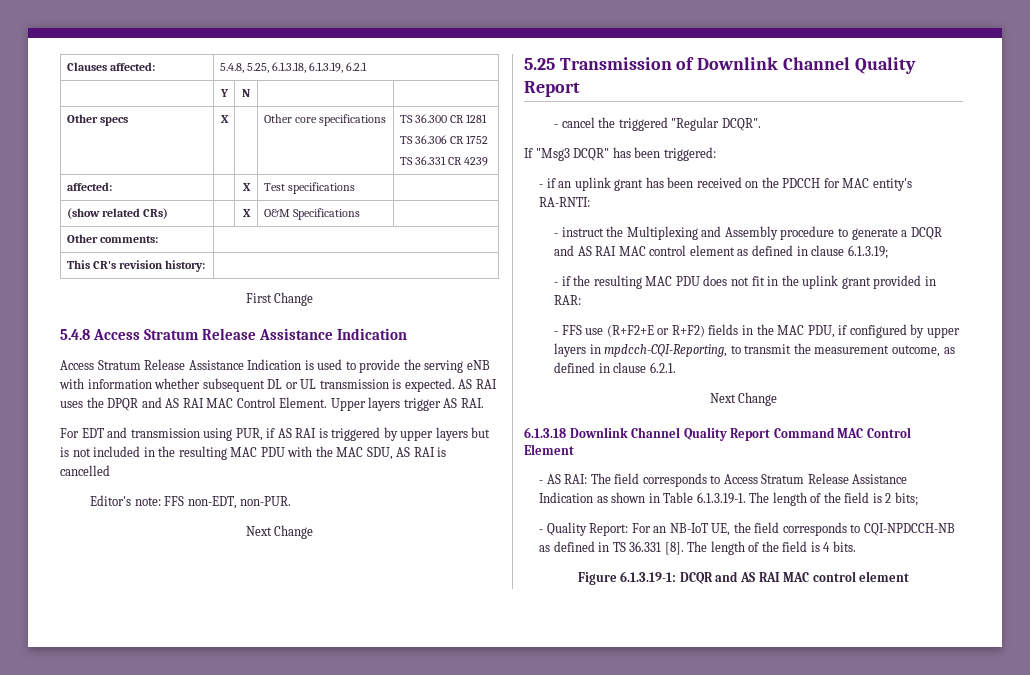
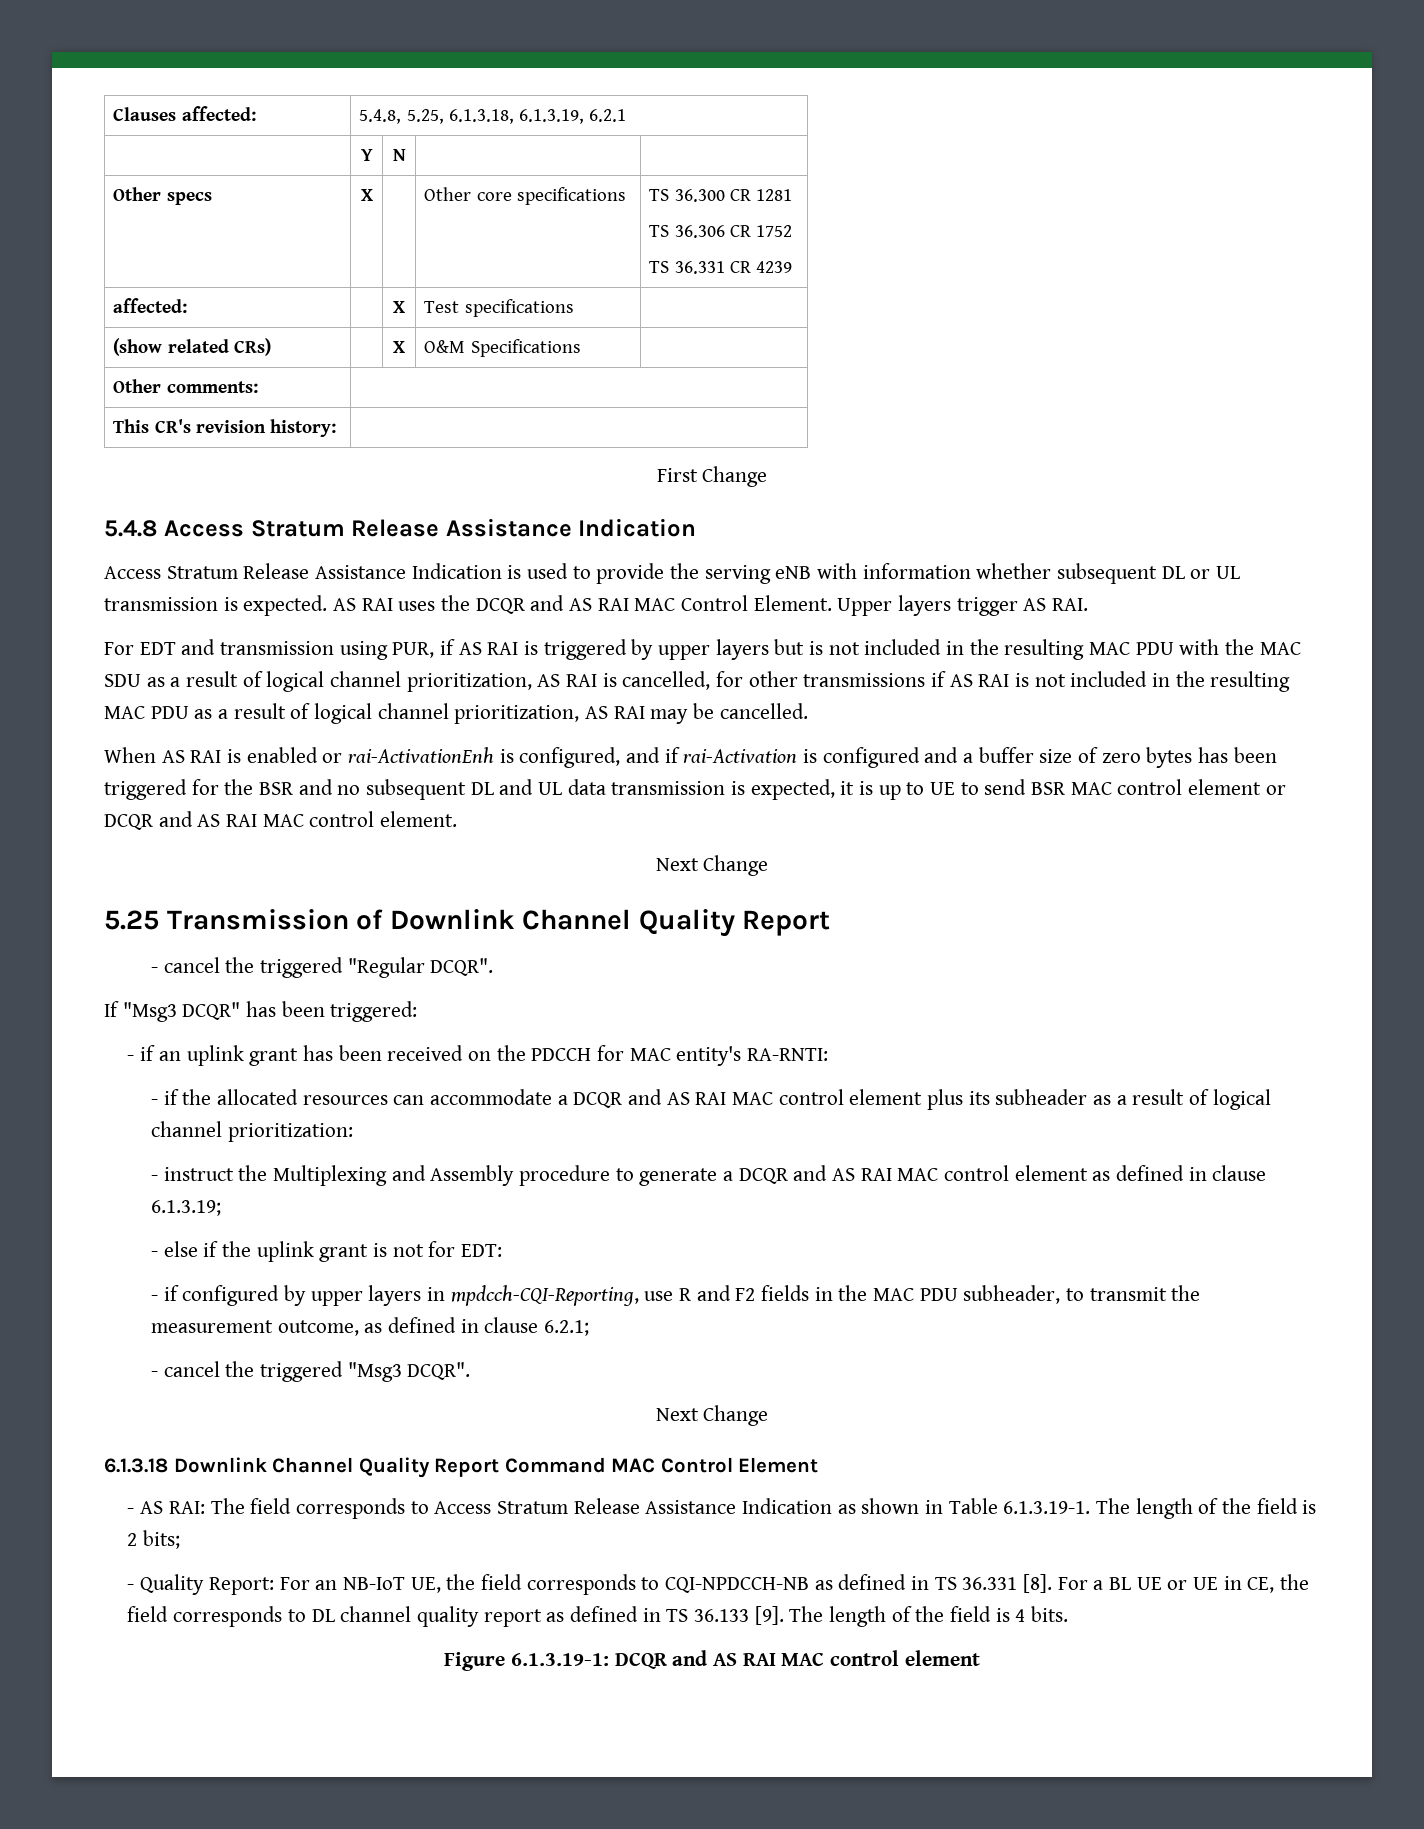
- AS RAI uses the DPQR and AS RAI MAC Control Element.
+ AS RAI uses the DCQR and AS RAI MAC Control Element.
- For EDT and transmission using PUR, if AS RAI is triggered by upper layers but is not included in the resulting MAC PDU with the MAC SDU, AS RAI is cancelled
- Editor's note: FFS non-EDT, non-PUR.
+ For EDT and transmission using PUR, if AS RAI is triggered by upper layers but is not included in the resulting MAC PDU with the MAC SDU as a result of logical channel prioritization, AS RAI is cancelled, for other transmissions if AS RAI is not included in the resulting MAC PDU as a result of logical channel prioritization, AS RAI may be cancelled.
+ When AS RAI is enabled or rai-ActivationEnh is configured, and if rai-Activation is configured and a buffer size of zero bytes has been triggered for the BSR and no subsequent DL and UL data transmission is expected, it is up to UE to send BSR MAC control element or DCQR and AS RAI MAC control element.
+ - if the allocated resources can accommodate a DCQR and AS RAI MAC control element plus its subheader as a result of logical channel prioritization:
- - if the resulting MAC PDU does not fit in the uplink grant provided in RAR:
- - FFS use (R+F2+E or R+F2) fields in the MAC PDU, if configured by upper layers in mpdcch-CQI-Reporting, to transmit the measurement outcome, as defined in clause 6.2.1.
+ - else if the uplink grant is not for EDT:
+ - if configured by upper layers in mpdcch-CQI-Reporting, use R and F2 fields in the MAC PDU subheader, to transmit the measurement outcome, as defined in clause 6.2.1;
+ - cancel the triggered "Msg3 DCQR".
+ For a BL UE or UE in CE, the field corresponds to DL channel quality report as defined in TS 36.133 [9].

